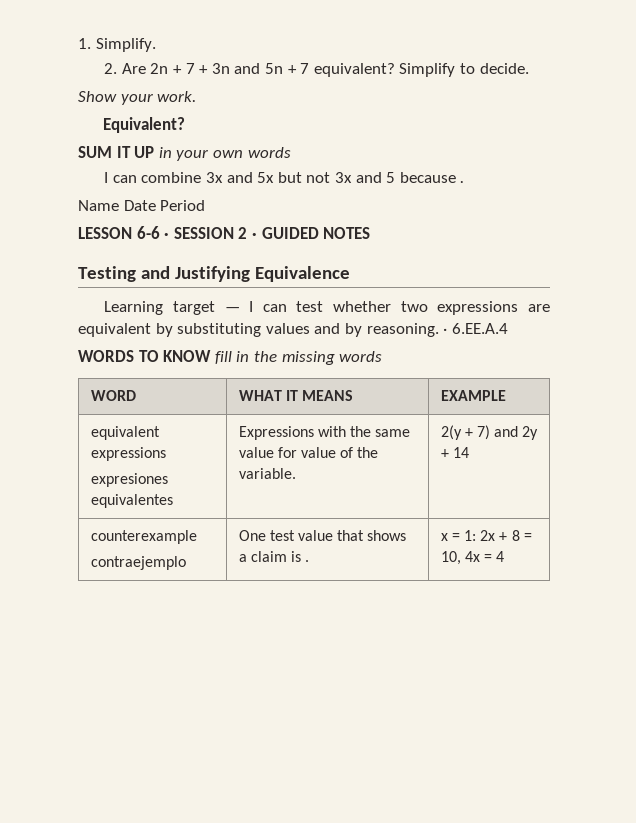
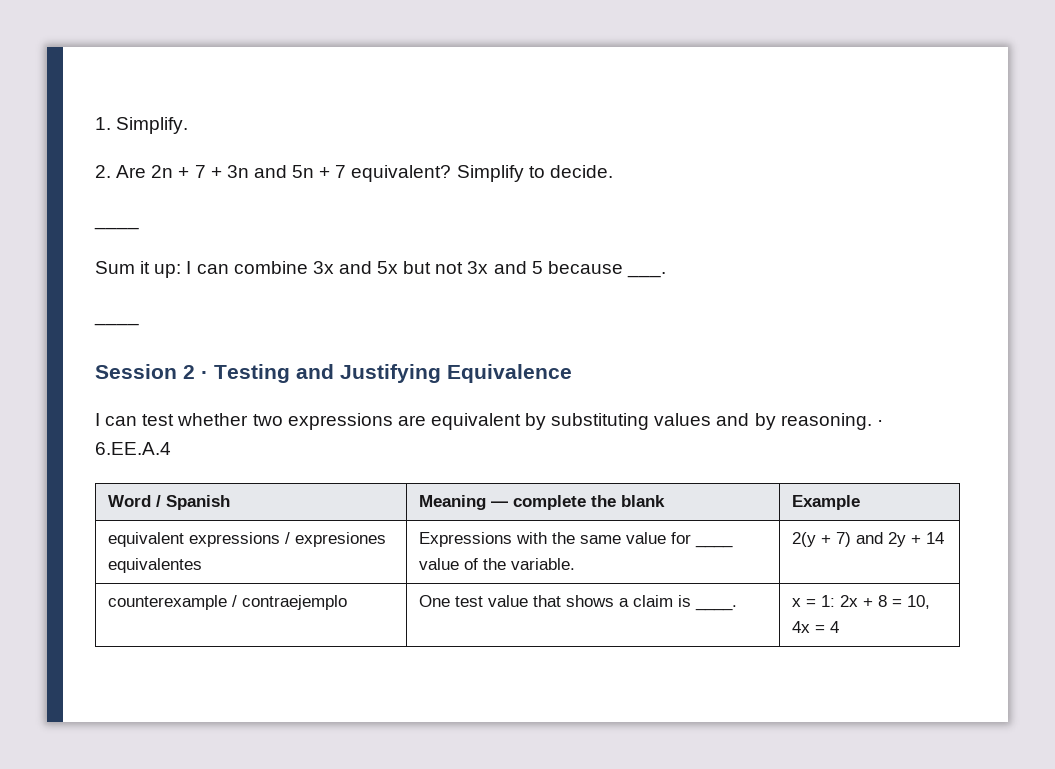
  Simplify to decide.
- Show your work.
- Equivalent?
- SUM IT UP in your own words
- I can combine 3x and 5x but not 3x and 5 because .
- Name Date Period
- LESSON 6-6 · SESSION 2 · GUIDED NOTES
- Testing and Justifying Equivalence
+ ____
+ Sum it up: I can combine 3x and 5x but not 3x and 5 because ___.
+ ____
+ Session 2 · Testing and Justifying Equivalence
- Learning target — I can test whether two expressions are equivalent by substituting values and by reasoning.
+ I can test whether two expressions are equivalent by substituting values and by reasoning.
- WORDS TO KNOW fill in the missing words
- WORD | WHAT IT MEANS | EXAMPLE
+ Word / Spanish | Meaning — complete the blank | Example
- equivalent expressions
- expresiones equivalentes | Expressions with the same value for value of the variable. | 2(y + 7) and 2y + 14
+ equivalent expressions / expresiones equivalentes | Expressions with the same value for ____ value of the variable. | 2(y + 7) and 2y + 14
- counterexample
- contraejemplo | One test value that shows a claim is . | x = 1: 2x + 8 = 10, 4x = 4
+ counterexample / contraejemplo | One test value that shows a claim is ____. | x = 1: 2x + 8 = 10, 4x = 4

